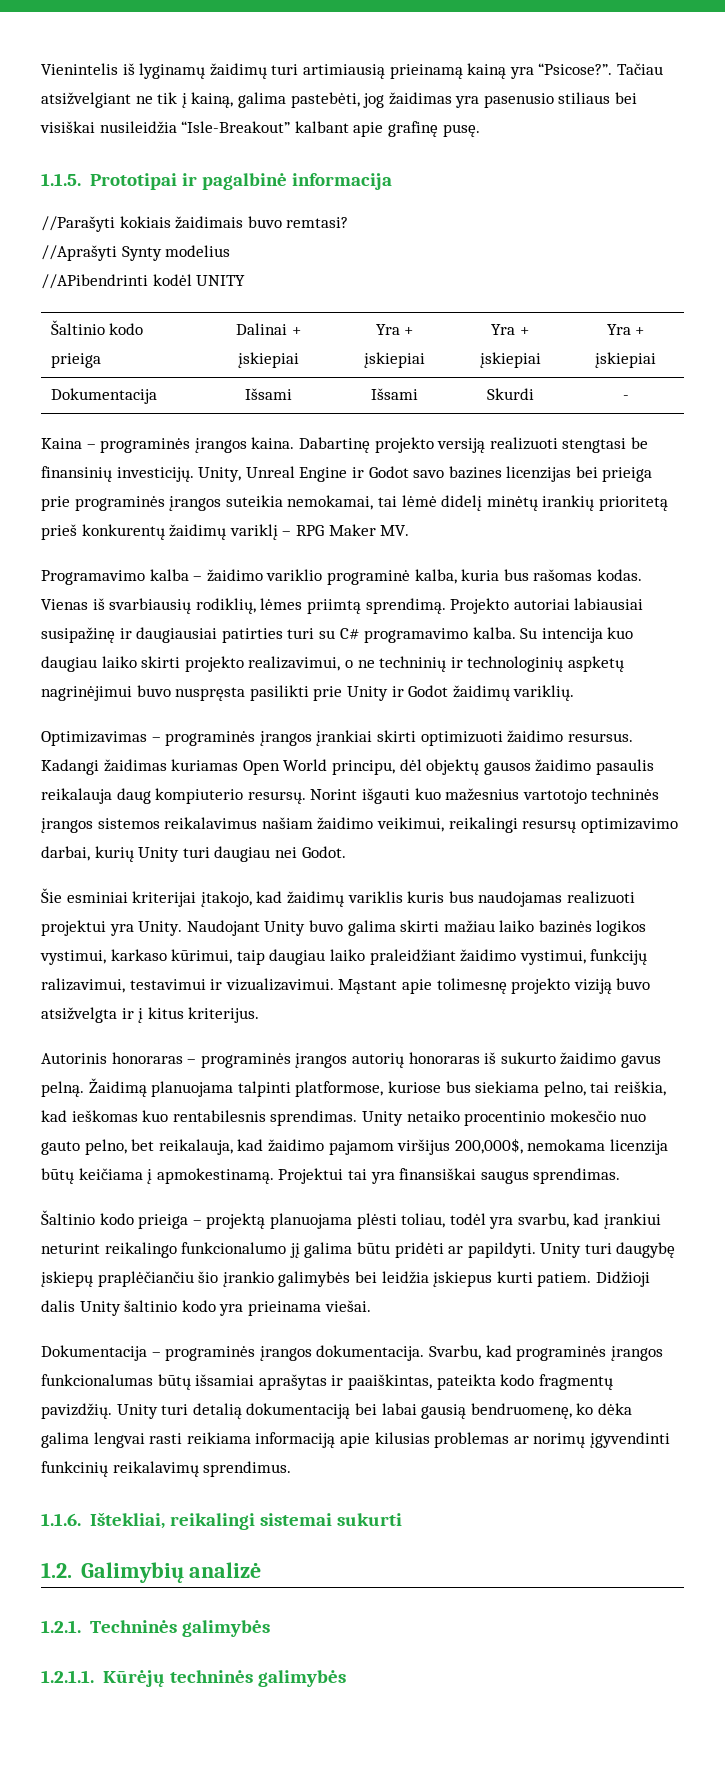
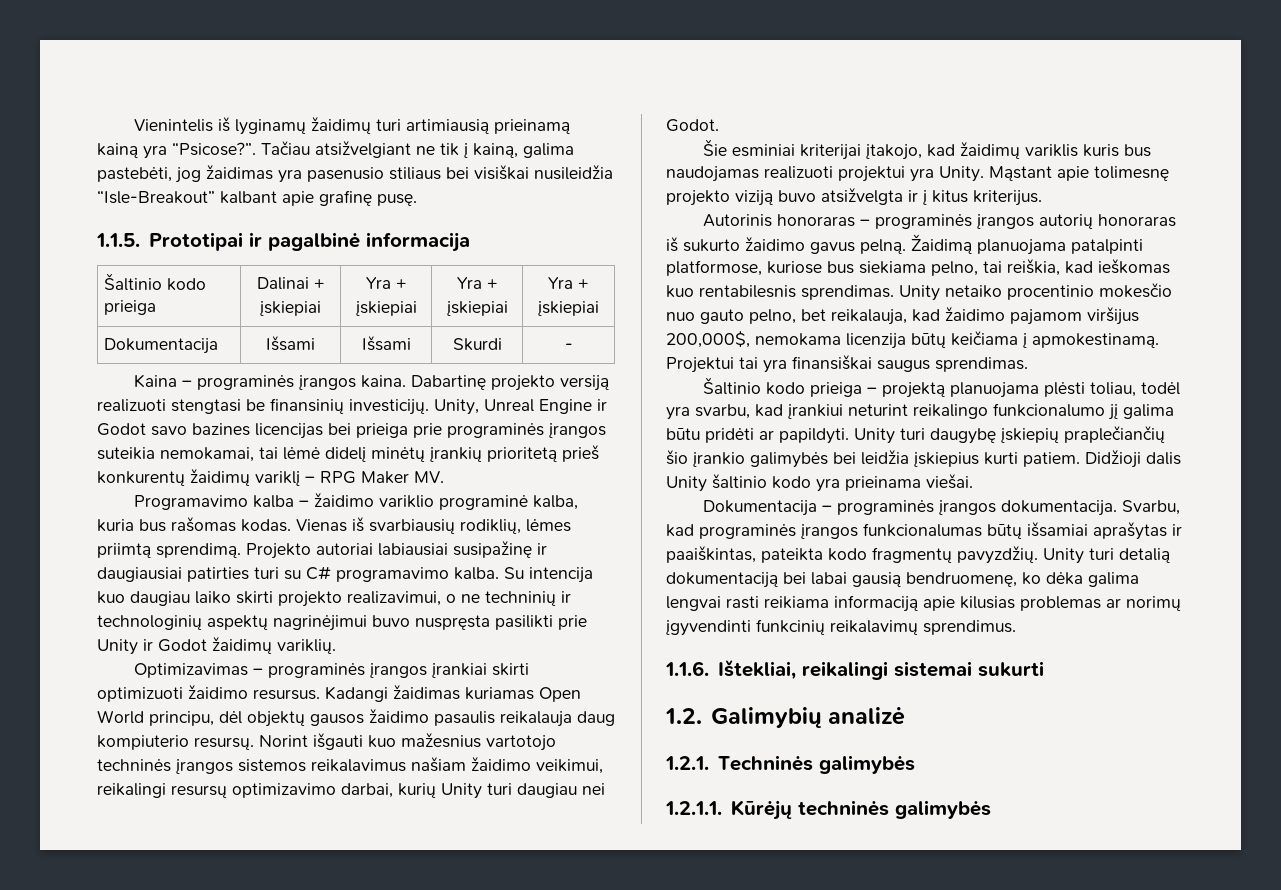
- //Parašyti kokiais žaidimais buvo remtasi?
- //Aprašyti Synty modelius
- //APibendrinti kodėl UNITY
- Unity, Unreal Engine ir Godot savo bazines licenzijas bei prieiga prie programinės įrangos suteikia nemokamai, tai lėmė didelį minėtų irankių prioritetą prieš konkurentų žaidimų variklį – RPG Maker MV.
+ Unity, Unreal Engine ir Godot savo bazines licencijas bei prieiga prie programinės įrangos suteikia nemokamai, tai lėmė didelį minėtų įrankių prioritetą prieš konkurentų žaidimų variklį – RPG Maker MV.
- Su intencija kuo daugiau laiko skirti projekto realizavimui, o ne techninių ir technologinių aspketų nagrinėjimui buvo nuspręsta pasilikti prie Unity ir Godot žaidimų variklių.
+ Su intencija kuo daugiau laiko skirti projekto realizavimui, o ne techninių ir technologinių aspektų nagrinėjimui buvo nuspręsta pasilikti prie Unity ir Godot žaidimų variklių.
- Naudojant Unity buvo galima skirti mažiau laiko bazinės logikos vystimui, karkaso kūrimui, taip daugiau laiko praleidžiant žaidimo vystimui, funkcijų ralizavimui, testavimui ir vizualizavimui.
- Žaidimą planuojama talpinti platformose, kuriose bus siekiama pelno, tai reiškia, kad ieškomas kuo rentabilesnis sprendimas.
+ Žaidimą planuojama patalpinti platformose, kuriose bus siekiama pelno, tai reiškia, kad ieškomas kuo rentabilesnis sprendimas.
- Unity turi daugybę įskiepų praplėčiančiu šio įrankio galimybės bei leidžia įskiepus kurti patiem.
+ Unity turi daugybę įskiepių praplečiančių šio įrankio galimybės bei leidžia įskiepius kurti patiem.
- Svarbu, kad programinės įrangos funkcionalumas būtų išsamiai aprašytas ir paaiškintas, pateikta kodo fragmentų pavizdžių.
+ Svarbu, kad programinės įrangos funkcionalumas būtų išsamiai aprašytas ir paaiškintas, pateikta kodo fragmentų pavyzdžių.

